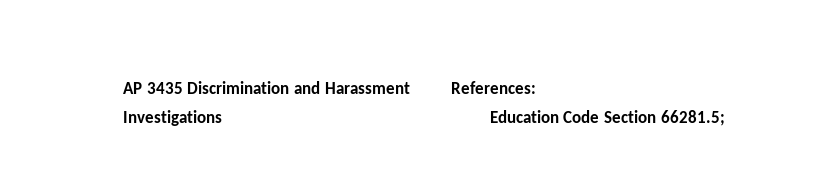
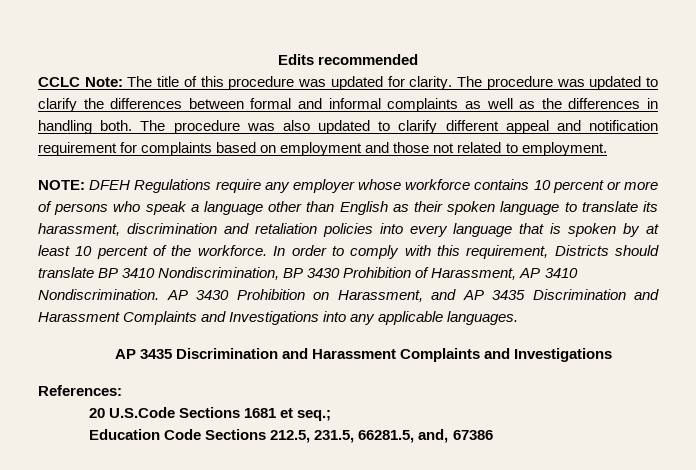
- AP 3435 Discrimination and Harassment Investigations
+ Edits recommended
+ CCLC Note: The title of this procedure was updated for clarity. The procedure was updated to clarify the differences between formal and informal complaints as well as the differences in handling both. The procedure was also updated to clarify different appeal and notification requirement for complaints based on employment and those not related to employment.
+ NOTE: DFEH Regulations require any employer whose workforce contains 10 percent or more of persons who speak a language other than English as their spoken language to translate its harassment, discrimination and retaliation policies into every language that is spoken by at least 10 percent of the workforce. In order to comply with this requirement, Districts should translate BP 3410 Nondiscrimination, BP 3430 Prohibition of Harassment, AP 3410 Nondiscrimination. AP 3430 Prohibition on Harassment, and AP 3435 Discrimination and Harassment Complaints and Investigations into any applicable languages.
+ AP 3435 Discrimination and Harassment Complaints and Investigations
  References:
- Education Code Section 66281.5;
+ 20 U.S.Code Sections 1681 et seq.;
+ Education Code Sections 212.5, 231.5, 66281.5, and, 67386

